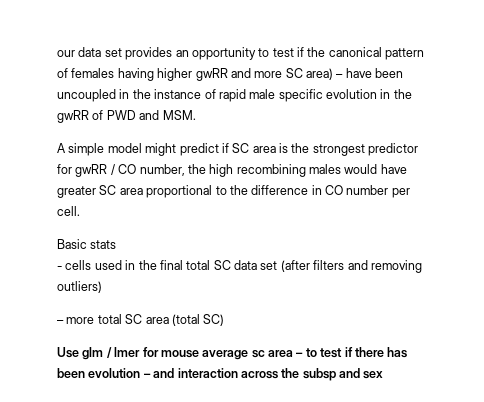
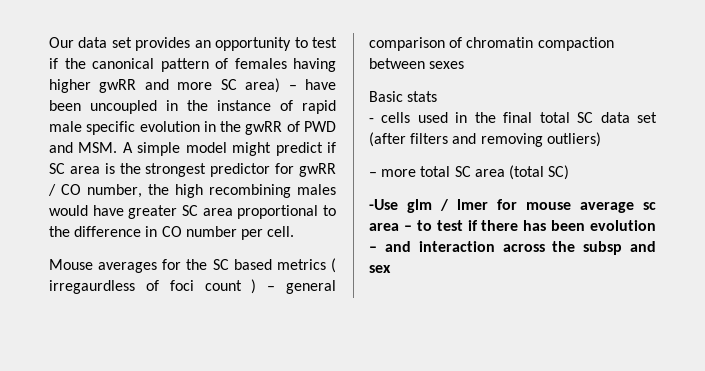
- our data set provides an opportunity to test if the canonical pattern of females having higher gwRR and more SC area) – have been uncoupled in the instance of rapid male specific evolution in the gwRR of PWD and MSM.
- A simple model might predict if SC area is the strongest predictor for gwRR / CO number, the high recombining males would have greater SC area proportional to the difference in CO number per cell.
+ Our data set provides an opportunity to test if the canonical pattern of females having higher gwRR and more SC area) – have been uncoupled in the instance of rapid male specific evolution in the gwRR of PWD and MSM. A simple model might predict if SC area is the strongest predictor for gwRR / CO number, the high recombining males would have greater SC area proportional to the difference in CO number per cell.
+ Mouse averages for the SC based metrics ( irregaurdless of foci count ) – general comparison of chromatin compaction between sexes
- Use glm / lmer for mouse average sc area – to test if there has been evolution – and interaction across the subsp and sex
+ -Use glm / lmer for mouse average sc area – to test if there has been evolution – and interaction across the subsp and sex

